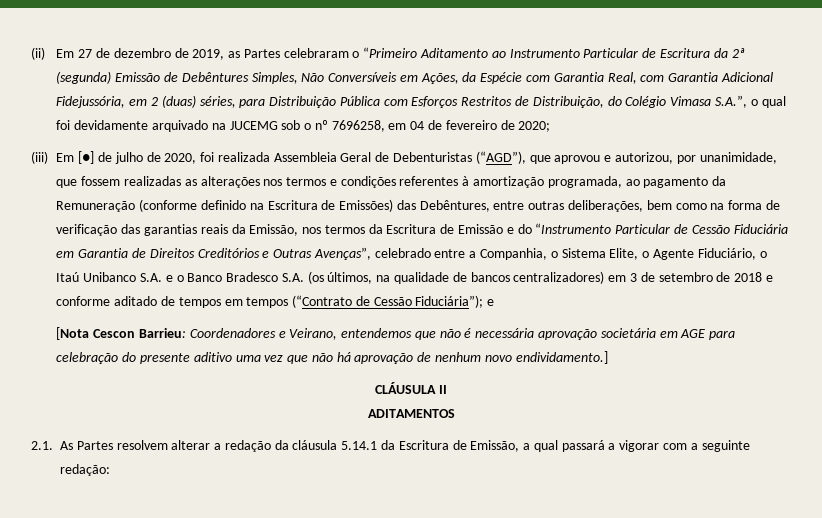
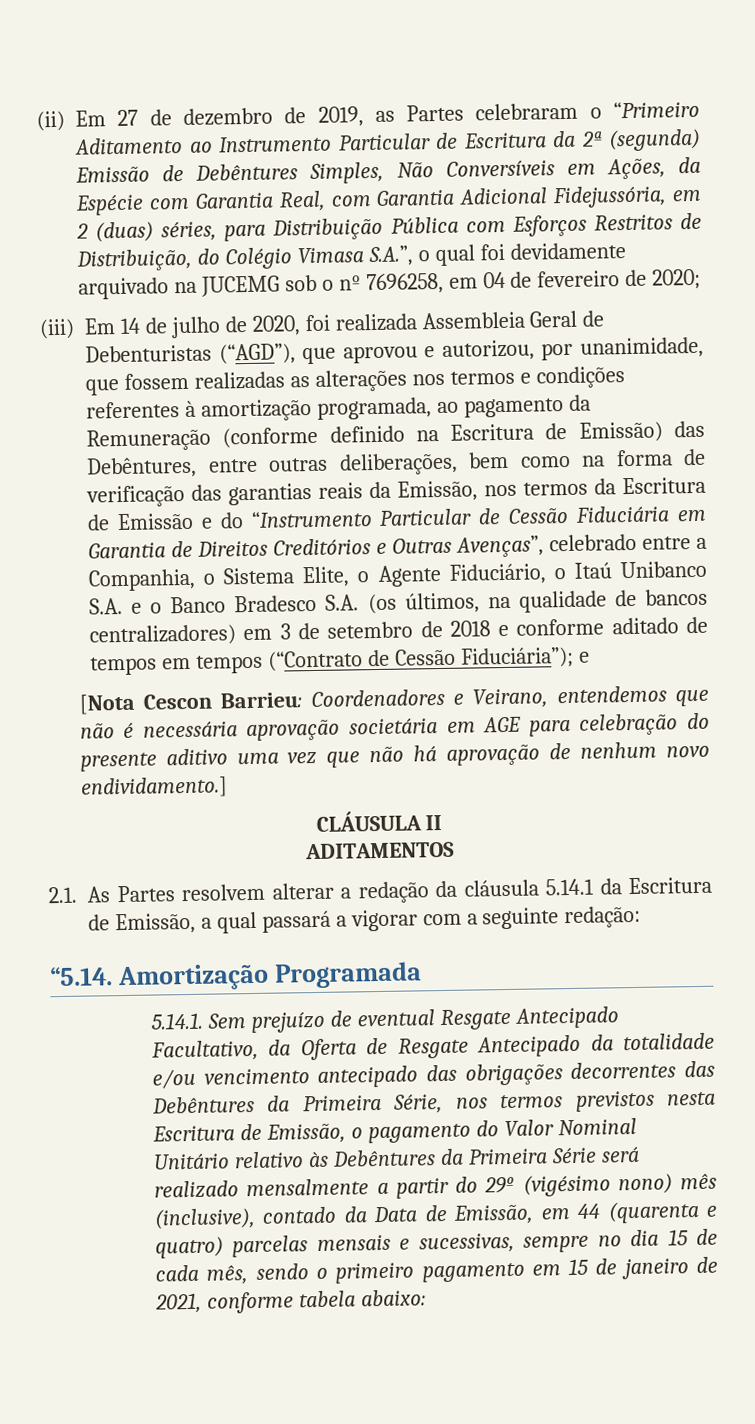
- (iii) Em [●] de julho de 2020, foi realizada Assembleia Geral de Debenturistas (“AGD”), que aprovou e autorizou, por unanimidade, que fossem realizadas as alterações nos termos e condições referentes à amortização programada, ao pagamento da Remuneração (conforme definido na Escritura de Emissões) das Debêntures, entre outras deliberações, bem como na forma de verificação das garantias reais da Emissão, nos termos da Escritura de Emissão e do “Instrumento Particular de Cessão Fiduciária em Garantia de Direitos Creditórios e Outras Avenças”, celebrado entre a Companhia, o Sistema Elite, o Agente Fiduciário, o Itaú Unibanco S.A. e o Banco Bradesco S.A. (os últimos, na qualidade de bancos centralizadores) em 3 de setembro de 2018 e conforme aditado de tempos em tempos (“Contrato de Cessão Fiduciária”);
+ (iii) Em 14 de julho de 2020, foi realizada Assembleia Geral de Debenturistas (“AGD”), que aprovou e autorizou, por unanimidade, que fossem realizadas as alterações nos termos e condições referentes à amortização programada, ao pagamento da Remuneração (conforme definido na Escritura de Emissão) das Debêntures, entre outras deliberações, bem como na forma de verificação das garantias reais da Emissão, nos termos da Escritura de Emissão e do “Instrumento Particular de Cessão Fiduciária em Garantia de Direitos Creditórios e Outras Avenças”, celebrado entre a Companhia, o Sistema Elite, o Agente Fiduciário, o Itaú Unibanco S.A. e o Banco Bradesco S.A. (os últimos, na qualidade de bancos centralizadores) em 3 de setembro de 2018 e conforme aditado de tempos em tempos (“Contrato de Cessão Fiduciária”);
+ “5.14. Amortização Programada
+ 5.14.1. Sem prejuízo de eventual Resgate Antecipado Facultativo, da Oferta de Resgate Antecipado da totalidade e/ou vencimento antecipado das obrigações decorrentes das Debêntures da Primeira Série, nos termos previstos nesta Escritura de Emissão, o pagamento do Valor Nominal Unitário relativo às Debêntures da Primeira Série será realizado mensalmente a partir do 29º (vigésimo nono) mês (inclusive), contado da Data de Emissão, em 44 (quarenta e quatro) parcelas mensais e sucessivas, sempre no dia 15 de cada mês, sendo o primeiro pagamento em 15 de janeiro de 2021, conforme tabela abaixo:

